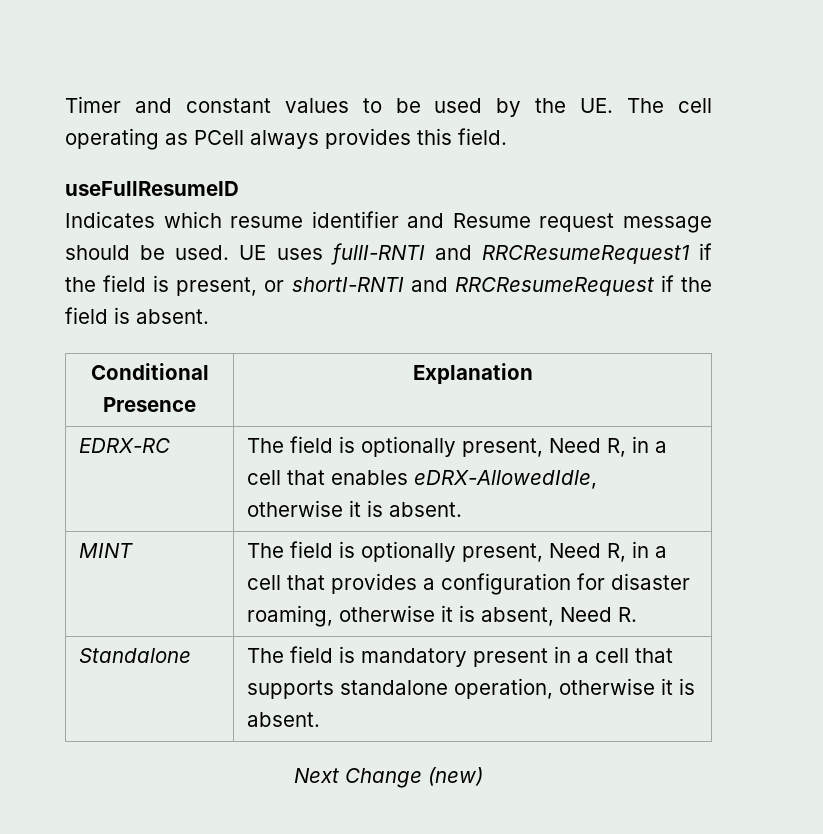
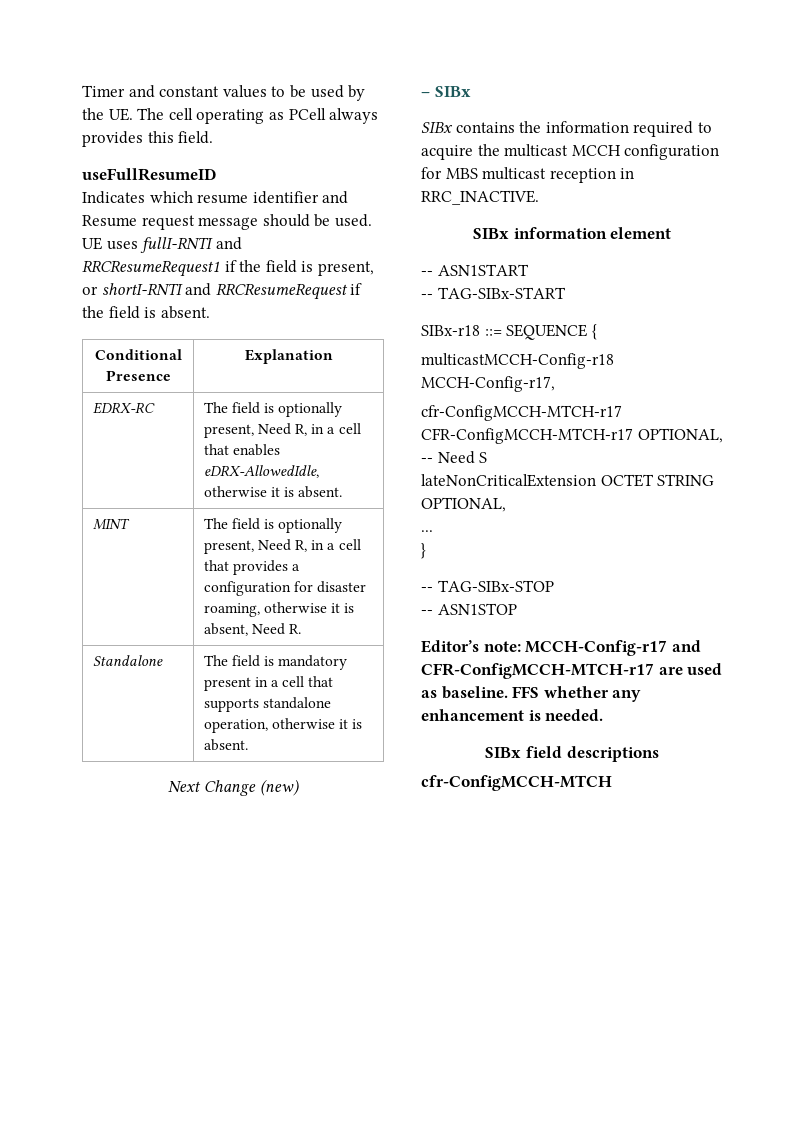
+ – SIBx
+ SIBx contains the information required to acquire the multicast MCCH configuration for MBS multicast reception in RRC_INACTIVE.
+ SIBx information element
+ -- ASN1START
+ -- TAG-SIBx-START
+ SIBx-r18 ::= SEQUENCE {
+ multicastMCCH-Config-r18 MCCH-Config-r17,
+ cfr-ConfigMCCH-MTCH-r17 CFR-ConfigMCCH-MTCH-r17 OPTIONAL, -- Need S
+ lateNonCriticalExtension OCTET STRING OPTIONAL,
+ ...
+ }
+ -- TAG-SIBx-STOP
+ -- ASN1STOP
+ Editor’s note: MCCH-Config-r17 and CFR-ConfigMCCH-MTCH-r17 are used as baseline. FFS whether any enhancement is needed.
+ SIBx field descriptions
+ cfr-ConfigMCCH-MTCH

